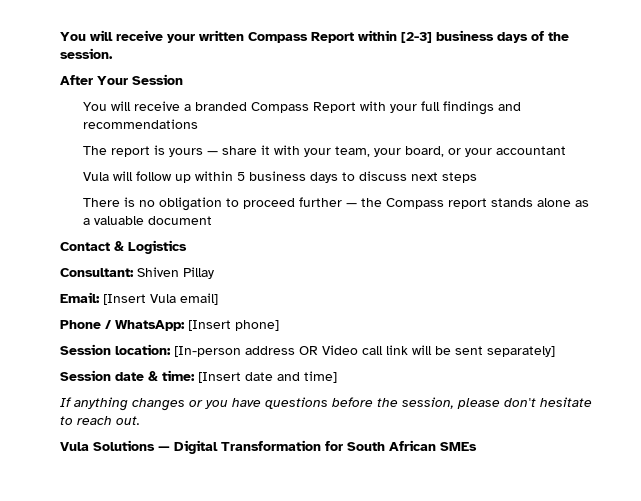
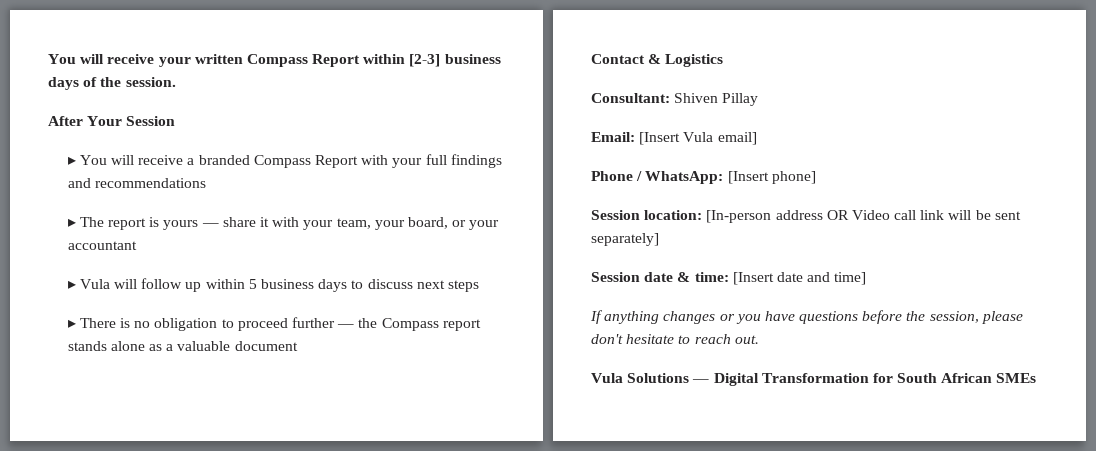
- You will receive a branded Compass Report with your full findings and recommendations
+ ▸ You will receive a branded Compass Report with your full findings and recommendations
- The report is yours — share it with your team, your board, or your accountant
+ ▸ The report is yours — share it with your team, your board, or your accountant
- Vula will follow up within 5 business days to discuss next steps
+ ▸ Vula will follow up within 5 business days to discuss next steps
- There is no obligation to proceed further — the Compass report stands alone as a valuable document
+ ▸ There is no obligation to proceed further — the Compass report stands alone as a valuable document

